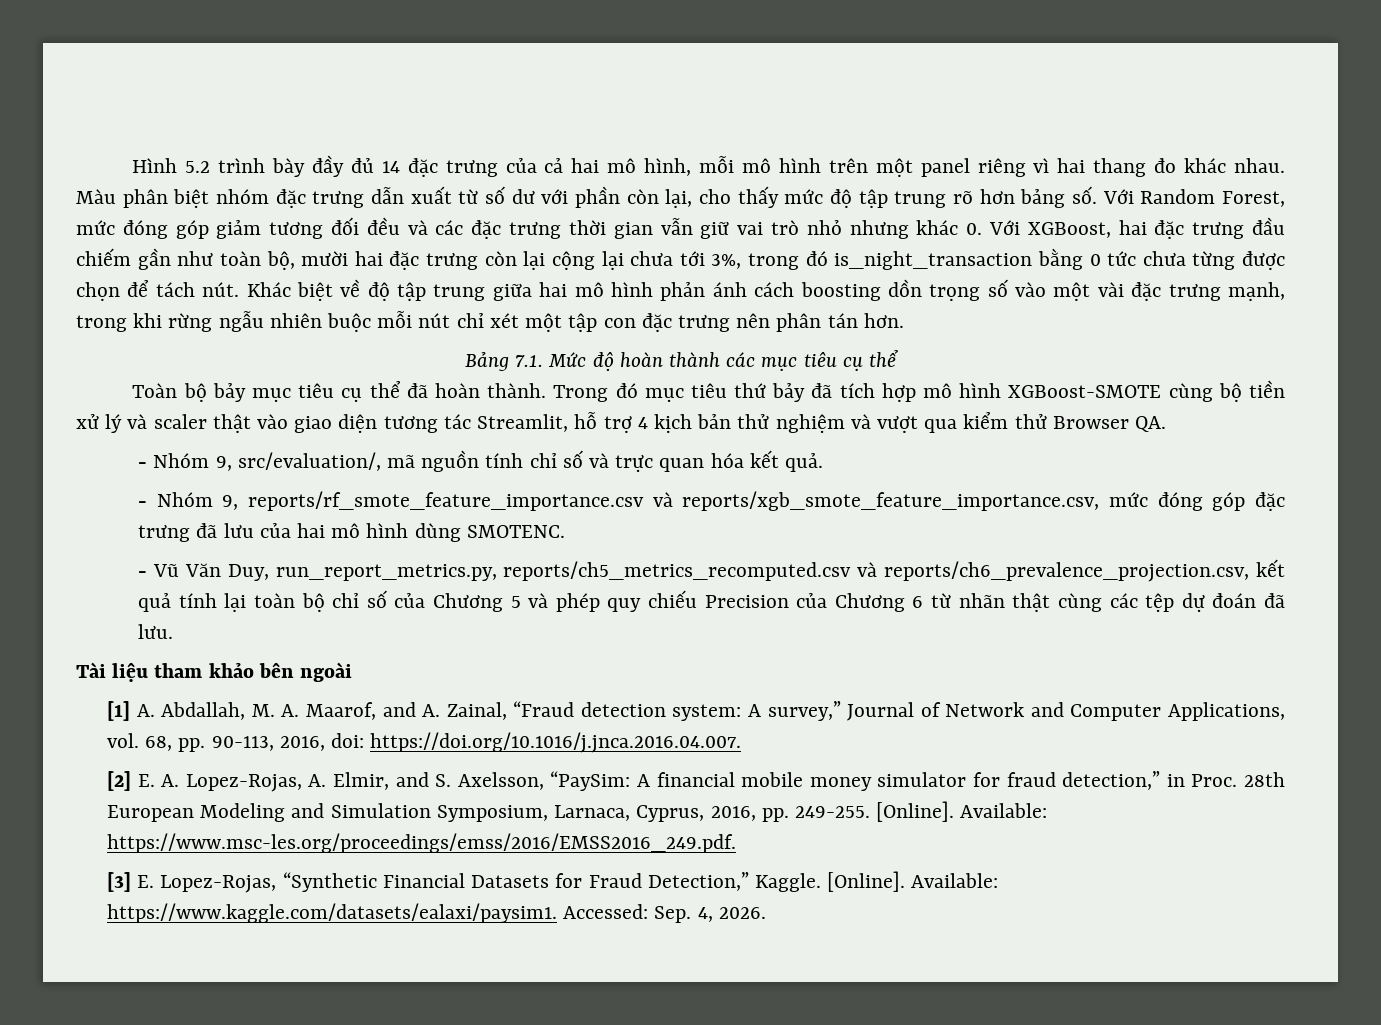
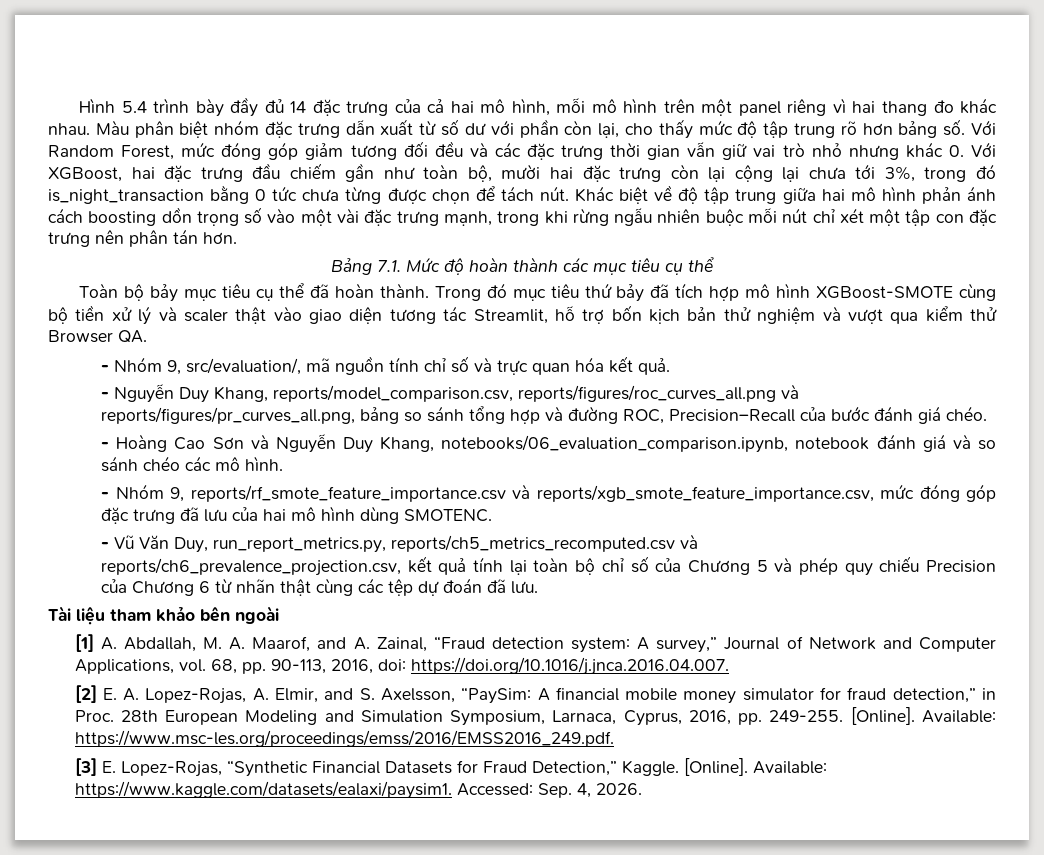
- Hình 5.2 trình bày đầy đủ 14 đặc trưng của cả hai mô hình, mỗi mô hình trên một panel riêng vì hai thang đo khác nhau.
+ Hình 5.4 trình bày đầy đủ 14 đặc trưng của cả hai mô hình, mỗi mô hình trên một panel riêng vì hai thang đo khác nhau.
- Trong đó mục tiêu thứ bảy đã tích hợp mô hình XGBoost-SMOTE cùng bộ tiền xử lý và scaler thật vào giao diện tương tác Streamlit, hỗ trợ 4 kịch bản thử nghiệm và vượt qua kiểm thử Browser QA.
+ Trong đó mục tiêu thứ bảy đã tích hợp mô hình XGBoost-SMOTE cùng bộ tiền xử lý và scaler thật vào giao diện tương tác Streamlit, hỗ trợ bốn kịch bản thử nghiệm và vượt qua kiểm thử Browser QA.
+ - Nguyễn Duy Khang, reports/model_comparison.csv, reports/figures/roc_curves_all.png và reports/figures/pr_curves_all.png, bảng so sánh tổng hợp và đường ROC, Precision–Recall của bước đánh giá chéo.
+ - Hoàng Cao Sơn và Nguyễn Duy Khang, notebooks/06_evaluation_comparison.ipynb, notebook đánh giá và so sánh chéo các mô hình.

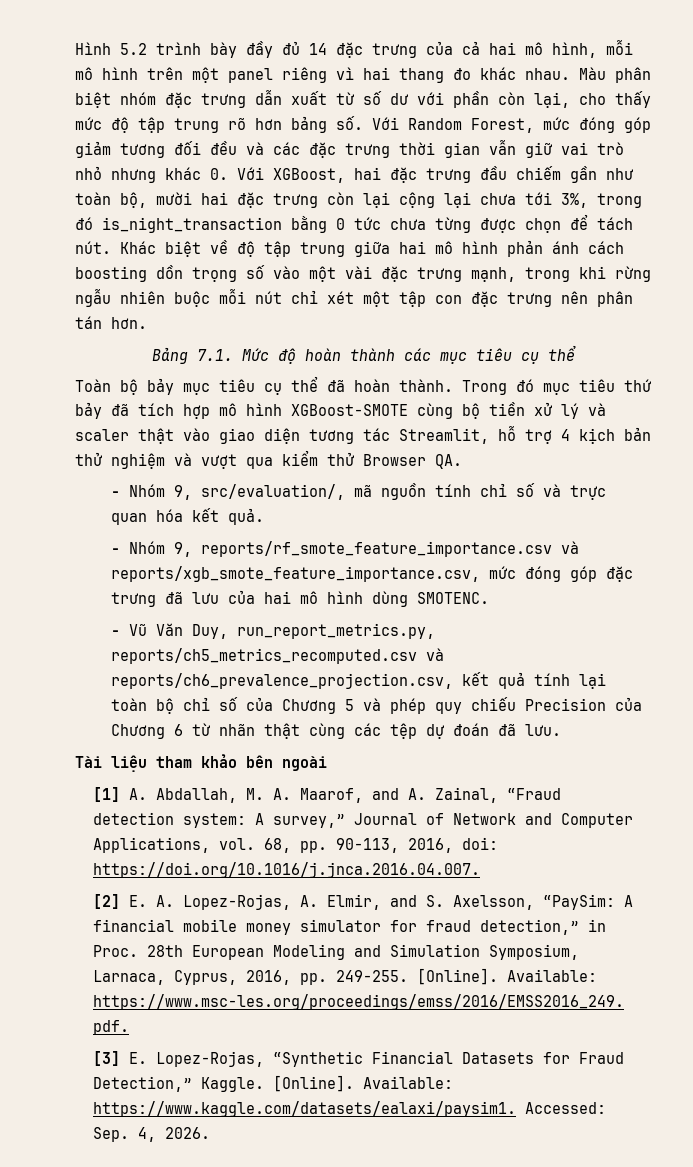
- Hình 5.4 trình bày đầy đủ 14 đặc trưng của cả hai mô hình, mỗi mô hình trên một panel riêng vì hai thang đo khác nhau.
+ Hình 5.2 trình bày đầy đủ 14 đặc trưng của cả hai mô hình, mỗi mô hình trên một panel riêng vì hai thang đo khác nhau.
- Trong đó mục tiêu thứ bảy đã tích hợp mô hình XGBoost-SMOTE cùng bộ tiền xử lý và scaler thật vào giao diện tương tác Streamlit, hỗ trợ bốn kịch bản thử nghiệm và vượt qua kiểm thử Browser QA.
+ Trong đó mục tiêu thứ bảy đã tích hợp mô hình XGBoost-SMOTE cùng bộ tiền xử lý và scaler thật vào giao diện tương tác Streamlit, hỗ trợ 4 kịch bản thử nghiệm và vượt qua kiểm thử Browser QA.
- - Nguyễn Duy Khang, reports/model_comparison.csv, reports/figures/roc_curves_all.png và reports/figures/pr_curves_all.png, bảng so sánh tổng hợp và đường ROC, Precision–Recall của bước đánh giá chéo.
- - Hoàng Cao Sơn và Nguyễn Duy Khang, notebooks/06_evaluation_comparison.ipynb, notebook đánh giá và so sánh chéo các mô hình.

